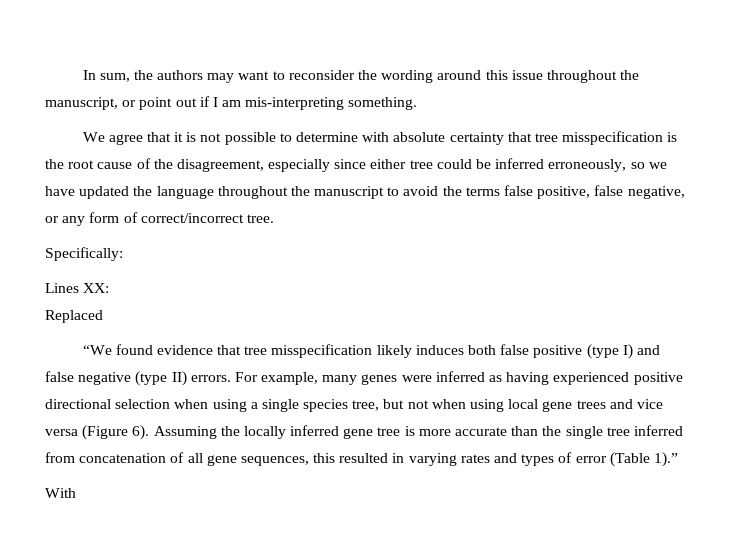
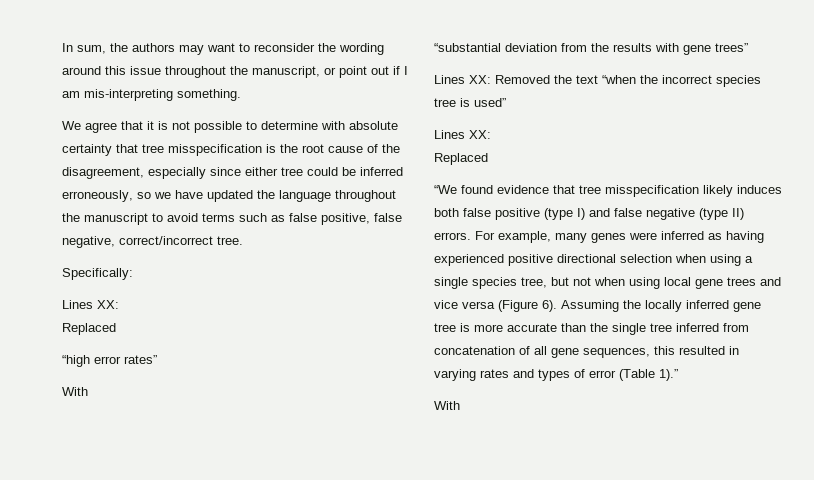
- We agree that it is not possible to determine with absolute certainty that tree misspecification is the root cause of the disagreement, especially since either tree could be inferred erroneously, so we have updated the language throughout the manuscript to avoid the terms false positive, false negative, or any form of correct/incorrect tree.
+ We agree that it is not possible to determine with absolute certainty that tree misspecification is the root cause of the disagreement, especially since either tree could be inferred erroneously, so we have updated the language throughout the manuscript to avoid terms such as false positive, false negative, correct/incorrect tree.
+ “high error rates”
+ With
+ “substantial deviation from the results with gene trees”
+ Lines XX: Removed the text “when the incorrect species tree is used”
+ Lines XX:
+ Replaced

